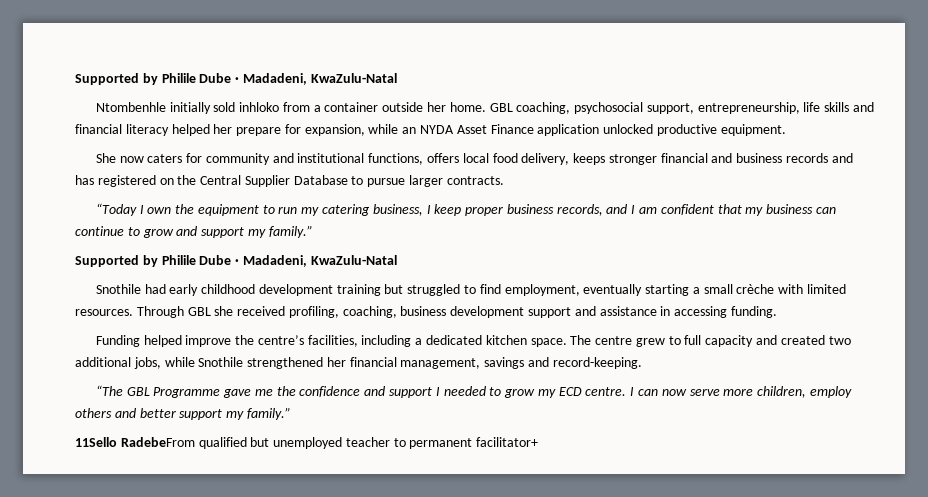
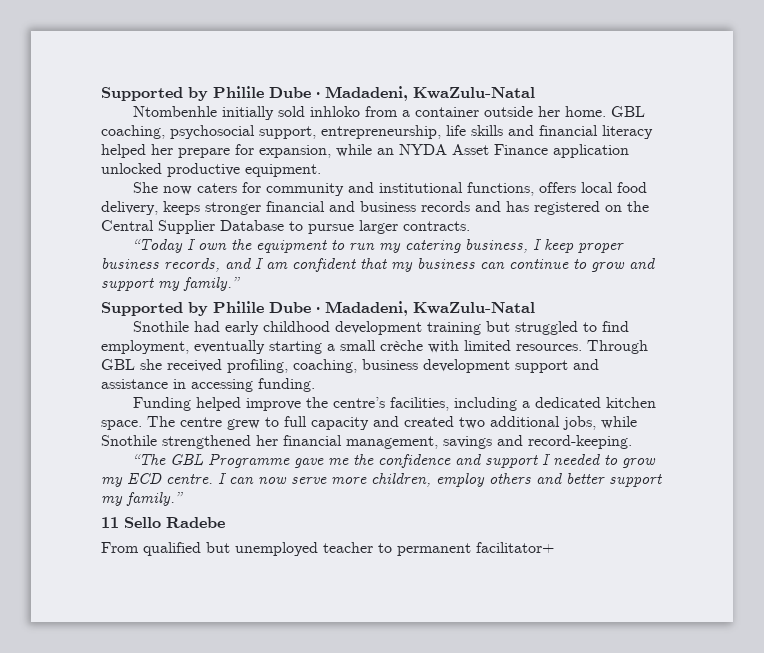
- 11Sello RadebeFrom qualified but unemployed teacher to permanent facilitator+
+ 11 Sello Radebe
+ From qualified but unemployed teacher to permanent facilitator+

